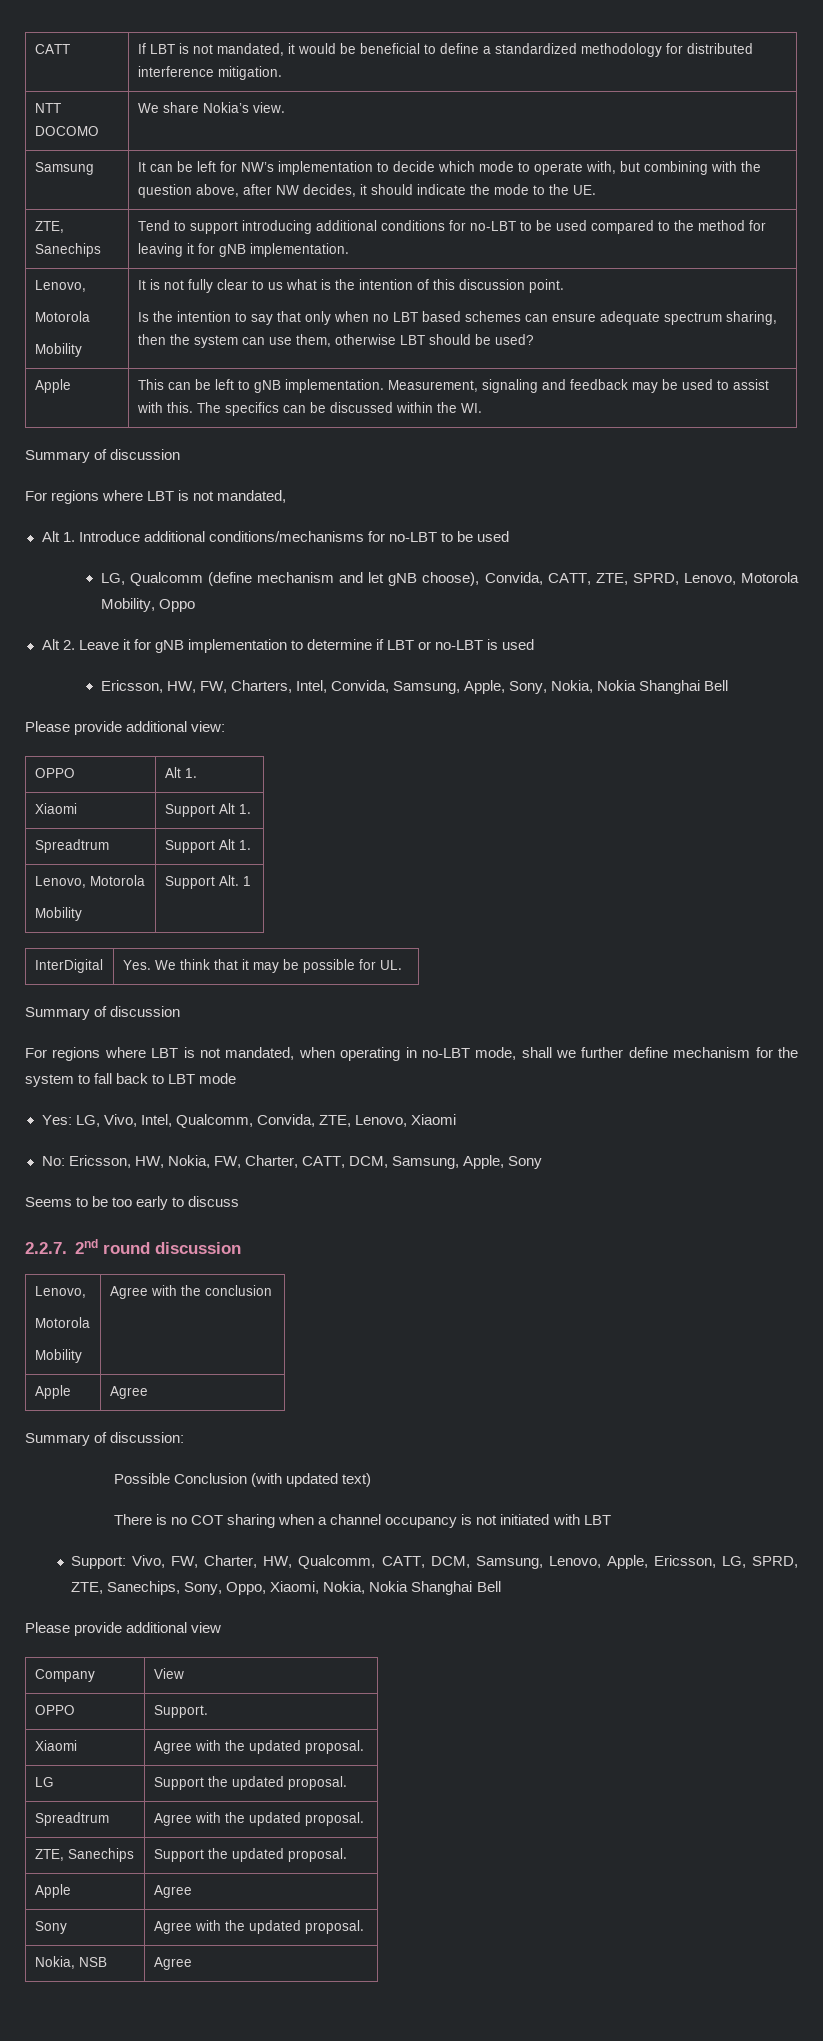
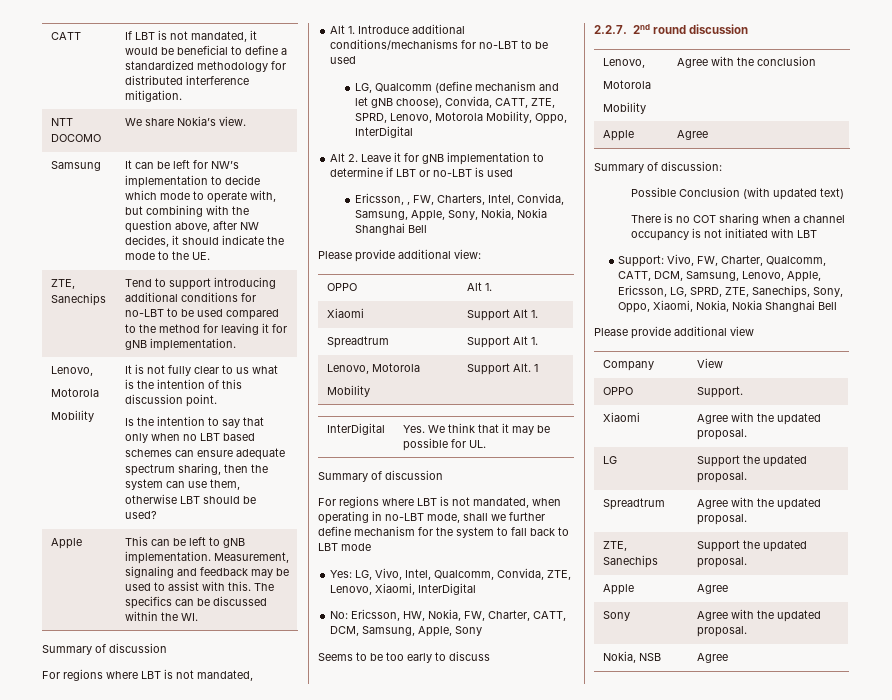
- LG, Qualcomm (define mechanism and let gNB choose), Convida, CATT, ZTE, SPRD, Lenovo, Motorola Mobility, Oppo
+ LG, Qualcomm (define mechanism and let gNB choose), Convida, CATT, ZTE, SPRD, Lenovo, Motorola Mobility, Oppo, InterDigital
- Ericsson, HW, FW, Charters, Intel, Convida, Samsung, Apple, Sony, Nokia, Nokia Shanghai Bell
+ Ericsson, , FW, Charters, Intel, Convida, Samsung, Apple, Sony, Nokia, Nokia Shanghai Bell
- Yes: LG, Vivo, Intel, Qualcomm, Convida, ZTE, Lenovo, Xiaomi
+ Yes: LG, Vivo, Intel, Qualcomm, Convida, ZTE, Lenovo, Xiaomi, InterDigital
- Support: Vivo, FW, Charter, HW, Qualcomm, CATT, DCM, Samsung, Lenovo, Apple, Ericsson, LG, SPRD, ZTE, Sanechips, Sony, Oppo, Xiaomi, Nokia, Nokia Shanghai Bell
+ Support: Vivo, FW, Charter, Qualcomm, CATT, DCM, Samsung, Lenovo, Apple, Ericsson, LG, SPRD, ZTE, Sanechips, Sony, Oppo, Xiaomi, Nokia, Nokia Shanghai Bell

